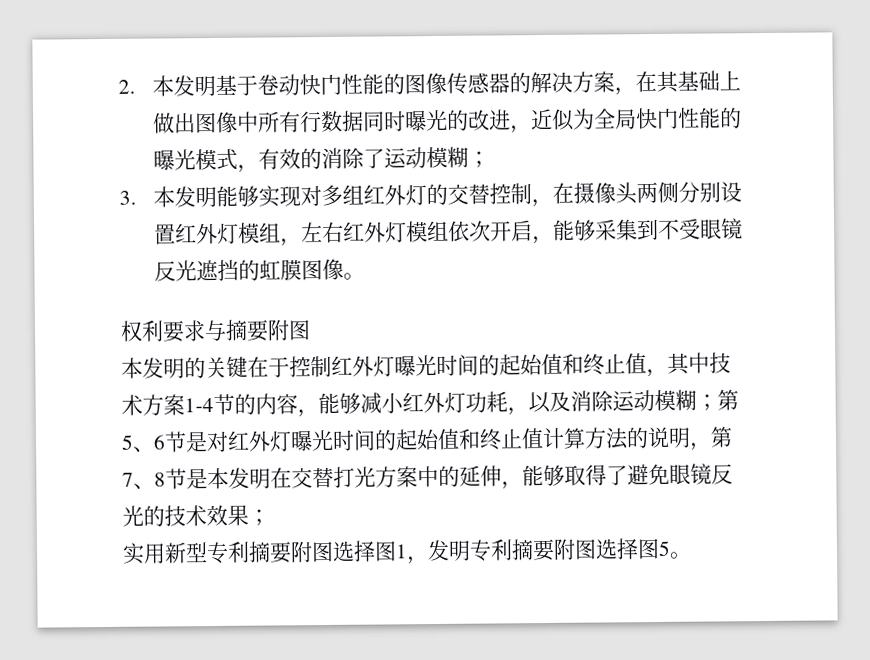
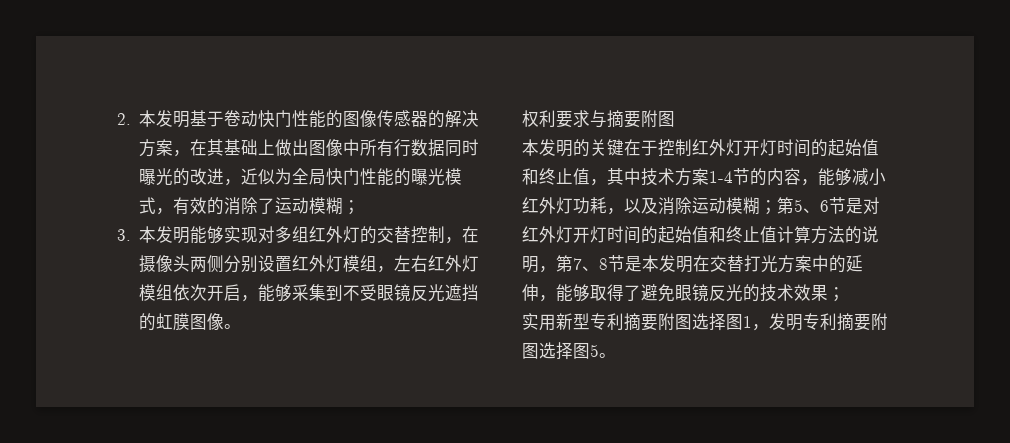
- 本发明的关键在于控制红外灯曝光时间的起始值和终止值，其中技术方案1-4节的内容，能够减小红外灯功耗，以及消除运动模糊；
+ 本发明的关键在于控制红外灯开灯时间的起始值和终止值，其中技术方案1-4节的内容，能够减小红外灯功耗，以及消除运动模糊；
- 第5、6节是对红外灯曝光时间的起始值和终止值计算方法的说明，第7、8节是本发明在交替打光方案中的延伸，能够取得了避免眼镜反光的技术效果；
+ 第5、6节是对红外灯开灯时间的起始值和终止值计算方法的说明，第7、8节是本发明在交替打光方案中的延伸，能够取得了避免眼镜反光的技术效果；

